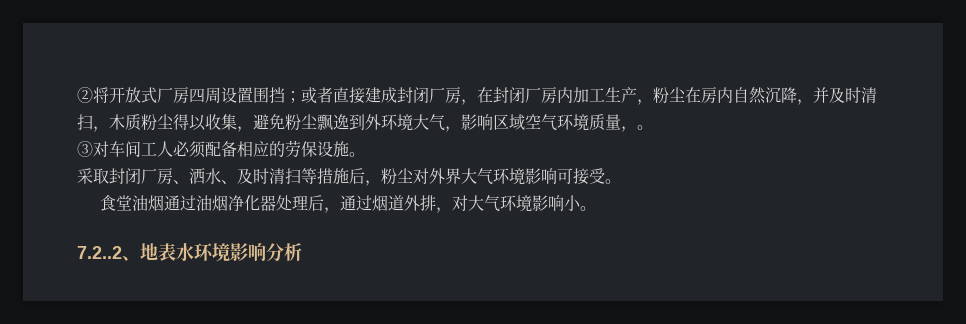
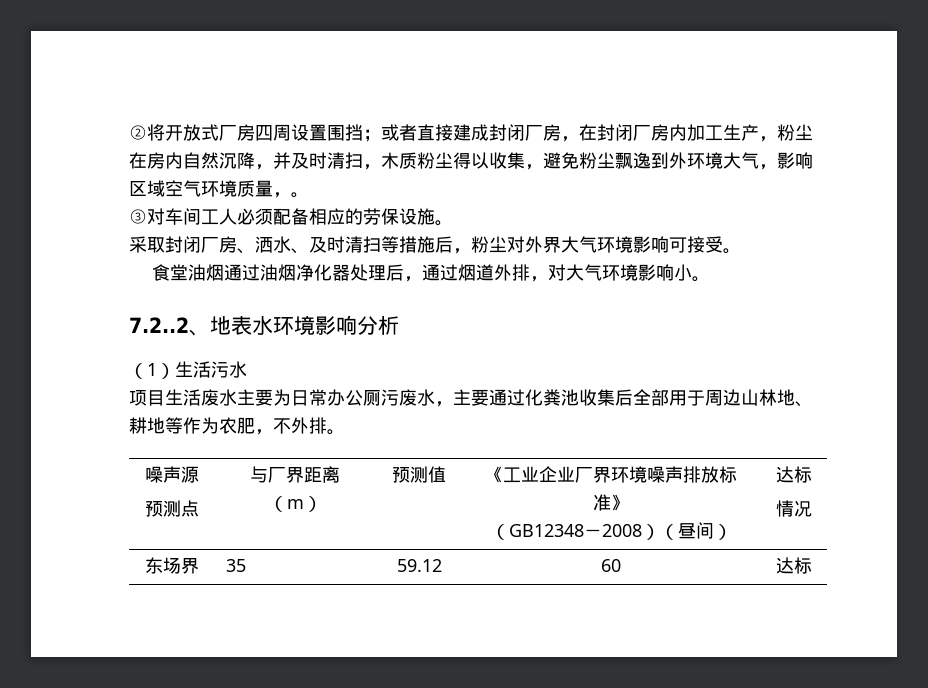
+ （1）生活污水
+ 项目生活废水主要为日常办公厕污废水，主要通过化粪池收集后全部用于周边山林地、耕地等作为农肥，不外排。
+ 噪声源
+ 预测点 | 与厂界距离（m） | 预测值 | 《工业企业厂界环境噪声排放标准》
+ （GB12348－2008）（昼间） | 达标
+ 情况
+ 东场界 | 35 | 59.12 | 60 | 达标

